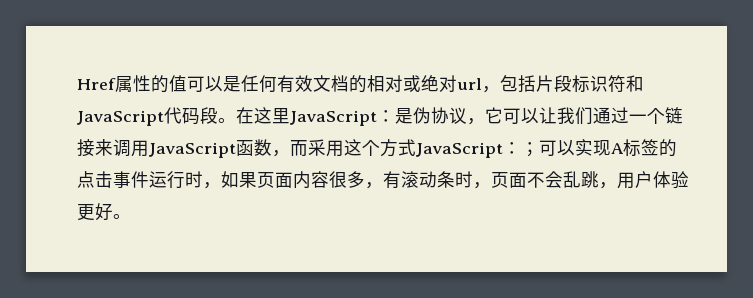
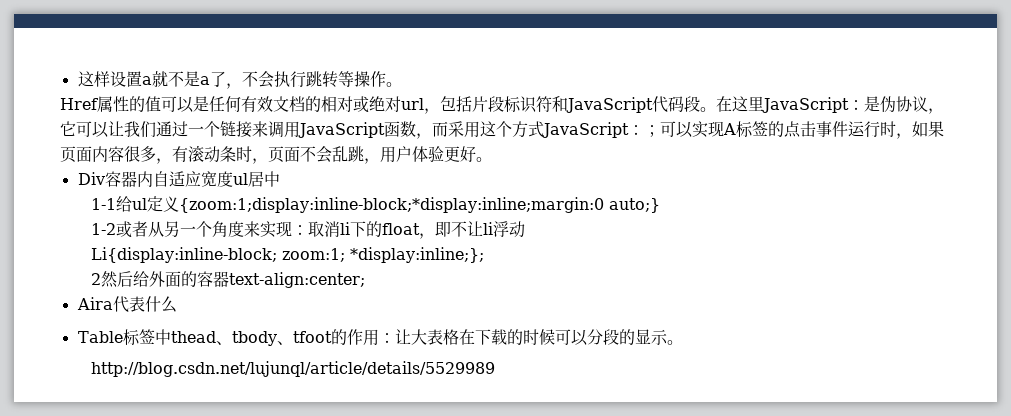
+ 这样设置a就不是a了，不会执行跳转等操作。
+ Div容器内自适应宽度ul居中
+ 1-1给ul定义{zoom:1;display:inline-block;*display:inline;margin:0 auto;}
+ 1-2或者从另一个角度来实现：取消li下的float，即不让li浮动
+ Li{display:inline-block; zoom:1; *display:inline;};
+ 2然后给外面的容器text-align:center;
+ Aira代表什么
+ Table标签中thead、tbody、tfoot的作用：让大表格在下载的时候可以分段的显示。
+ http://blog.csdn.net/lujunql/article/details/5529989

